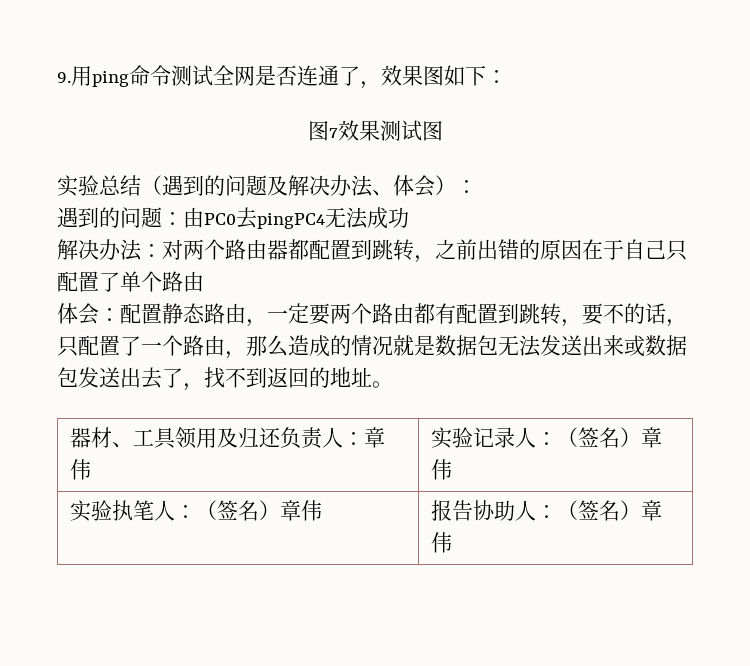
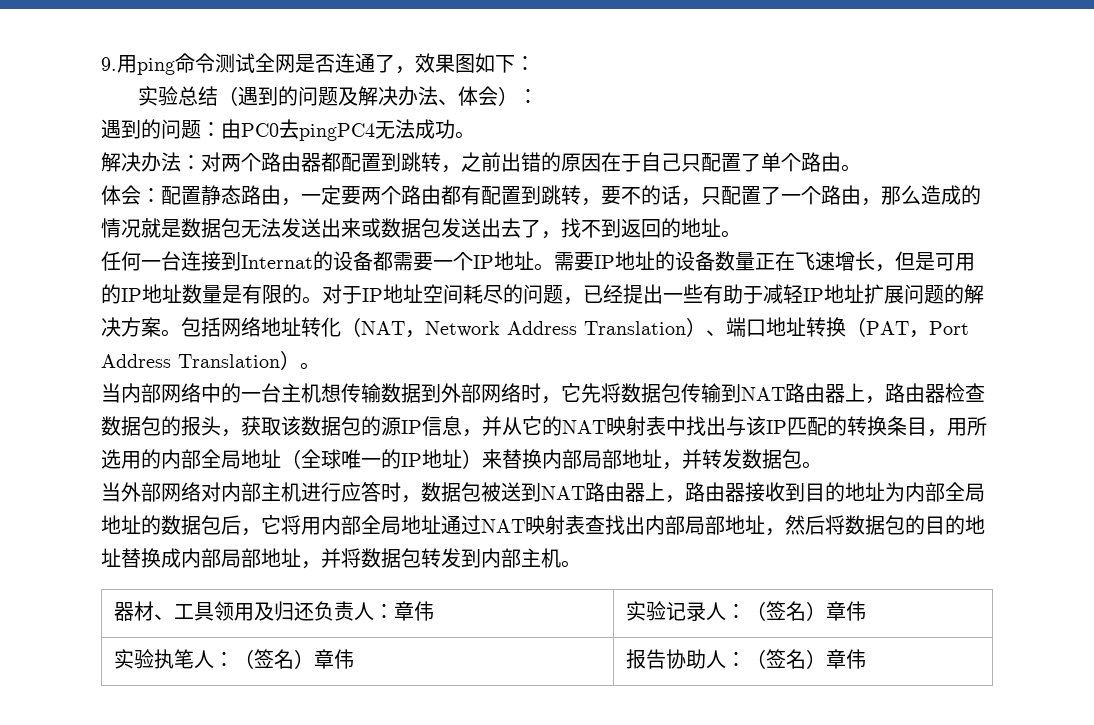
- 图7效果测试图
- 遇到的问题：由PC0去pingPC4无法成功
+ 遇到的问题：由PC0去pingPC4无法成功。
- 解决办法：对两个路由器都配置到跳转，之前出错的原因在于自己只配置了单个路由
+ 解决办法：对两个路由器都配置到跳转，之前出错的原因在于自己只配置了单个路由。
+ 任何一台连接到Internat的设备都需要一个IP地址。需要IP地址的设备数量正在飞速增长，但是可用的IP地址数量是有限的。对于IP地址空间耗尽的问题，已经提出一些有助于减轻IP地址扩展问题的解决方案。包括网络地址转化（NAT，Network Address Translation）、端口地址转换（PAT，Port Address Translation）。
+ 当内部网络中的一台主机想传输数据到外部网络时，它先将数据包传输到NAT路由器上，路由器检查数据包的报头，获取该数据包的源IP信息，并从它的NAT映射表中找出与该IP匹配的转换条目，用所选用的内部全局地址（全球唯一的IP地址）来替换内部局部地址，并转发数据包。
+ 当外部网络对内部主机进行应答时，数据包被送到NAT路由器上，路由器接收到目的地址为内部全局地址的数据包后，它将用内部全局地址通过NAT映射表查找出内部局部地址，然后将数据包的目的地址替换成内部局部地址，并将数据包转发到内部主机。

